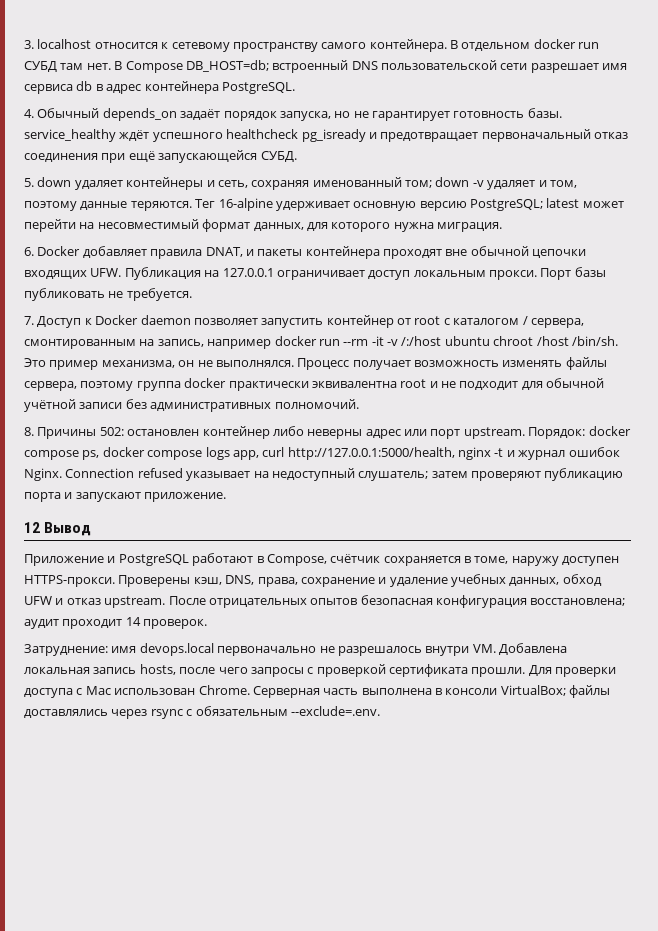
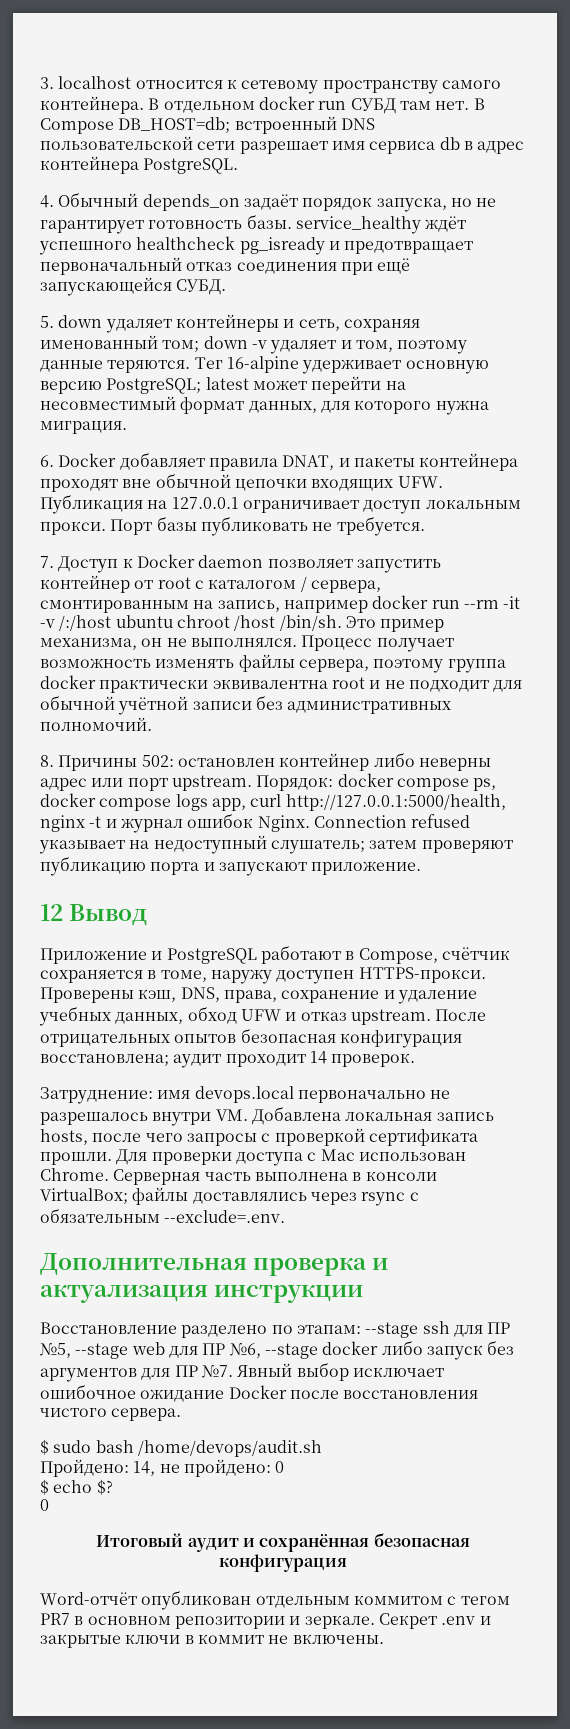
+ Дополнительная проверка и актуализация инструкции
+ Восстановление разделено по этапам: --stage ssh для ПР №5, --stage web для ПР №6, --stage docker либо запуск без аргументов для ПР №7. Явный выбор исключает ошибочное ожидание Docker после восстановления чистого сервера.
+ $ sudo bash /home/devops/audit.sh
+ Пройдено: 14, не пройдено: 0
+ $ echo $?
+ 0
+ Итоговый аудит и сохранённая безопасная конфигурация
+ Word-отчёт опубликован отдельным коммитом с тегом PR7 в основном репозитории и зеркале. Секрет .env и закрытые ключи в коммит не включены.

